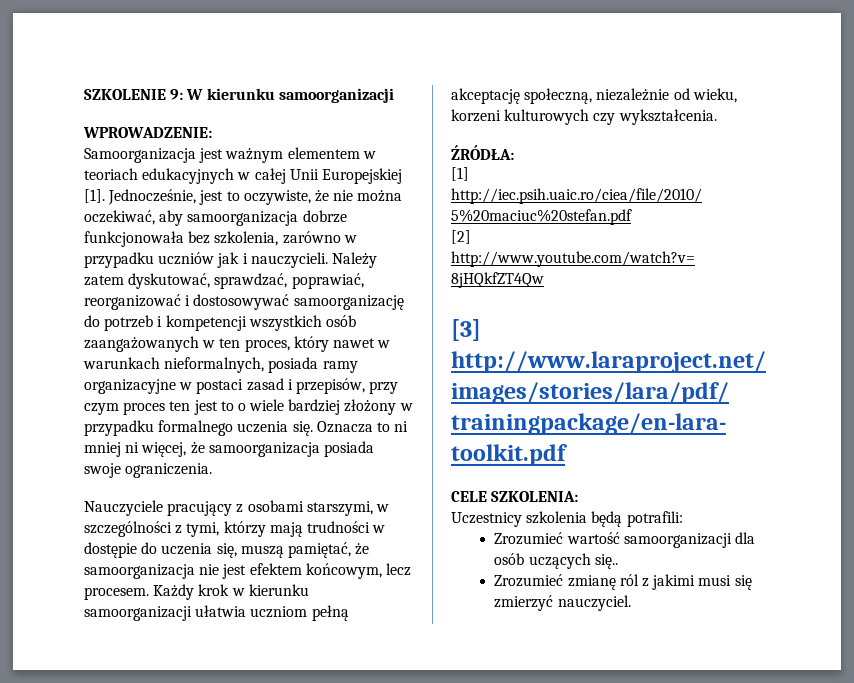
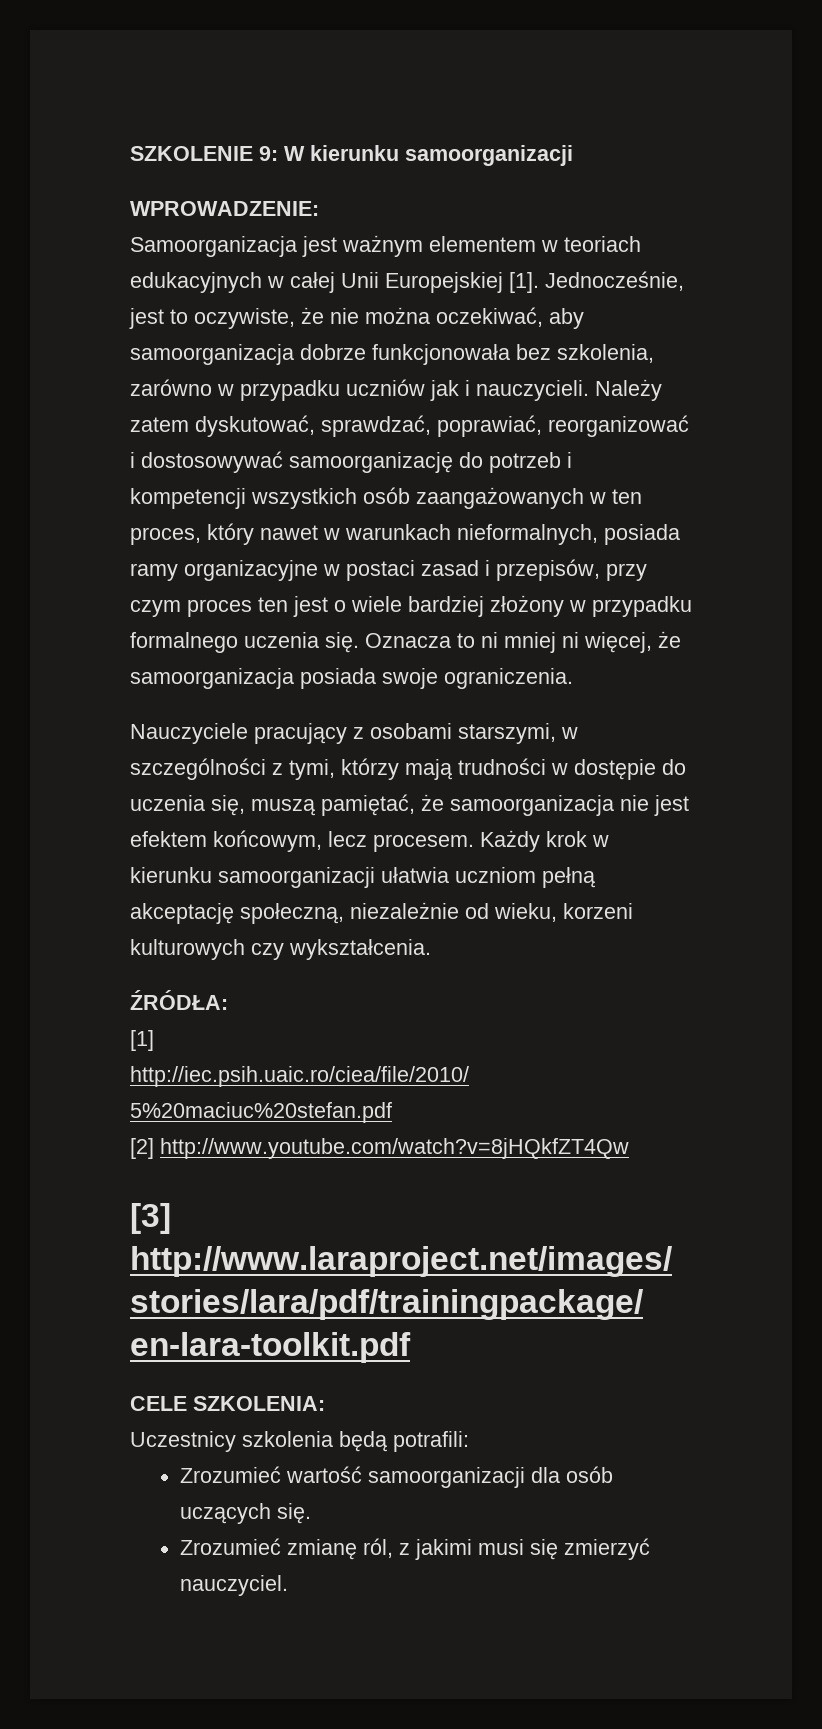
- Należy zatem dyskutować, sprawdzać, poprawiać, reorganizować i dostosowywać samoorganizację do potrzeb i kompetencji wszystkich osób zaangażowanych w ten proces, który nawet w warunkach nieformalnych, posiada ramy organizacyjne w postaci zasad i przepisów, przy czym proces ten jest to o wiele bardziej złożony w przypadku formalnego uczenia się.
+ Należy zatem dyskutować, sprawdzać, poprawiać, reorganizować i dostosowywać samoorganizację do potrzeb i kompetencji wszystkich osób zaangażowanych w ten proces, który nawet w warunkach nieformalnych, posiada ramy organizacyjne w postaci zasad i przepisów, przy czym proces ten jest o wiele bardziej złożony w przypadku formalnego uczenia się.
- Zrozumieć wartość samoorganizacji dla osób uczących się..
+ Zrozumieć wartość samoorganizacji dla osób uczących się.
- Zrozumieć zmianę ról z jakimi musi się zmierzyć nauczyciel.
+ Zrozumieć zmianę ról, z jakimi musi się zmierzyć nauczyciel.

